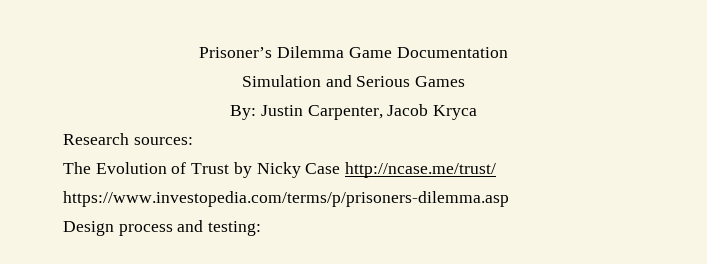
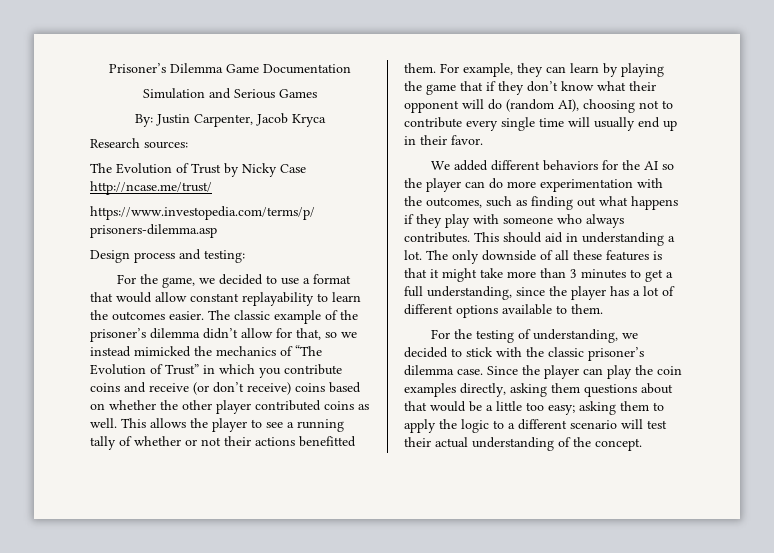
+ For the game, we decided to use a format that would allow constant replayability to learn the outcomes easier. The classic example of the prisoner’s dilemma didn’t allow for that, so we instead mimicked the mechanics of “The Evolution of Trust” in which you contribute coins and receive (or don’t receive) coins based on whether the other player contributed coins as well. This allows the player to see a running tally of whether or not their actions benefitted them. For example, they can learn by playing the game that if they don’t know what their opponent will do (random AI), choosing not to contribute every single time will usually end up in their favor.
+ We added different behaviors for the AI so the player can do more experimentation with the outcomes, such as finding out what happens if they play with someone who always contributes. This should aid in understanding a lot. The only downside of all these features is that it might take more than 3 minutes to get a full understanding, since the player has a lot of different options available to them.
+ For the testing of understanding, we decided to stick with the classic prisoner’s dilemma case. Since the player can play the coin examples directly, asking them questions about that would be a little too easy; asking them to apply the logic to a different scenario will test their actual understanding of the concept.

